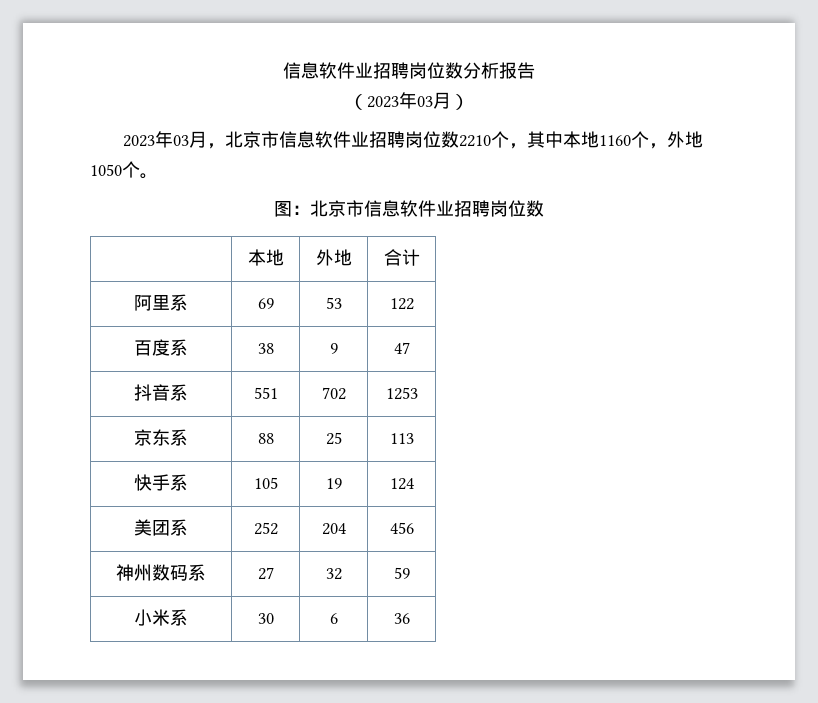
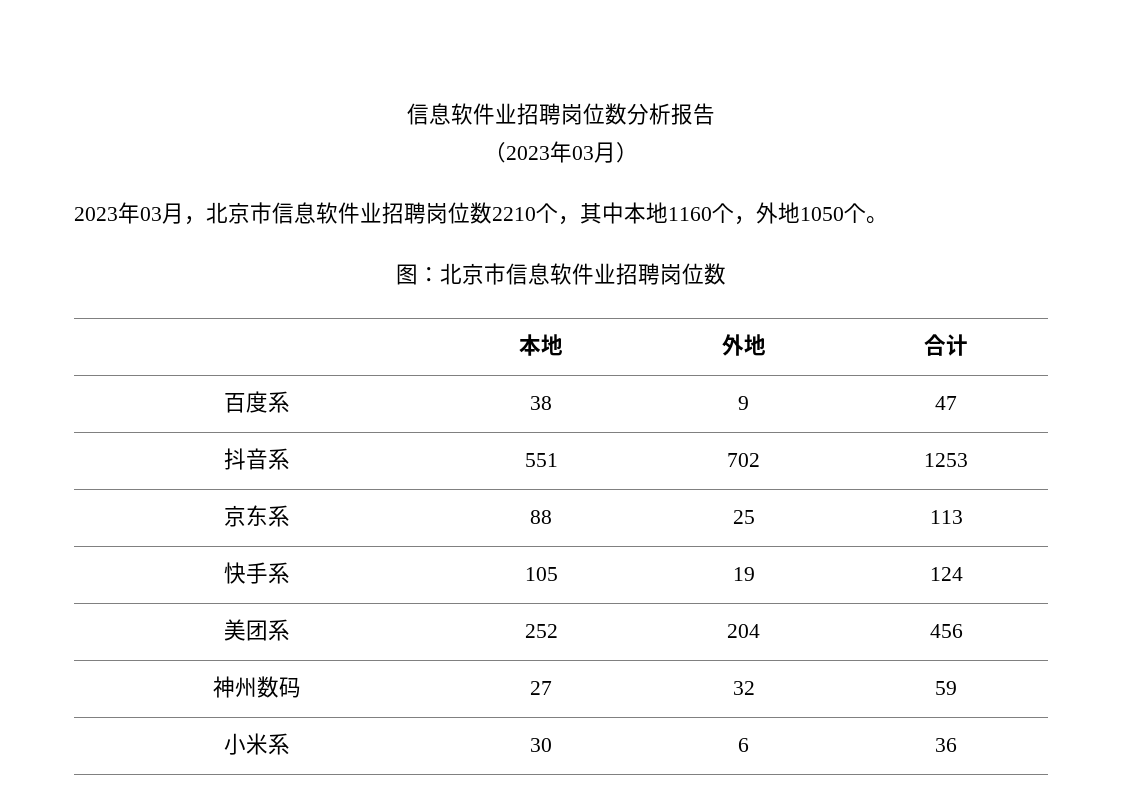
- 阿里系 | 69 | 53 | 122
- 神州数码系 | 27 | 32 | 59
+ 神州数码 | 27 | 32 | 59

